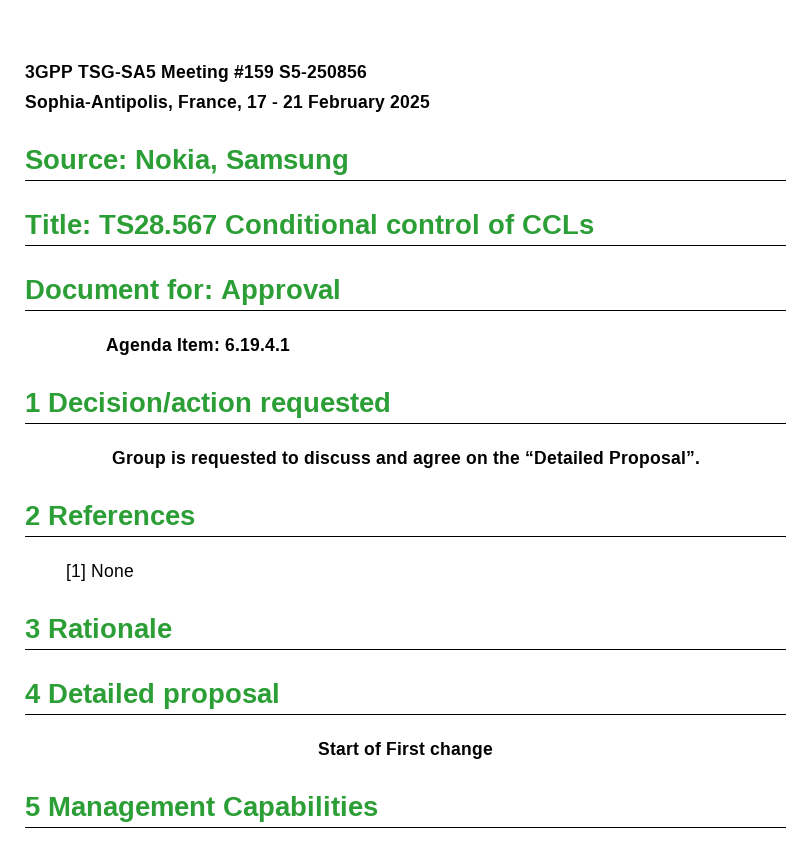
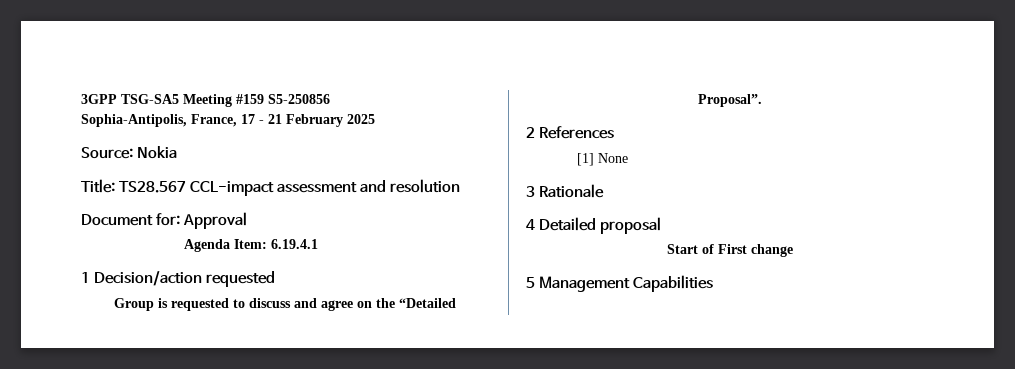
- Source: Nokia, Samsung
+ Source: Nokia
- Title: TS28.567 Conditional control of CCLs
+ Title: TS28.567 CCL-impact assessment and resolution

